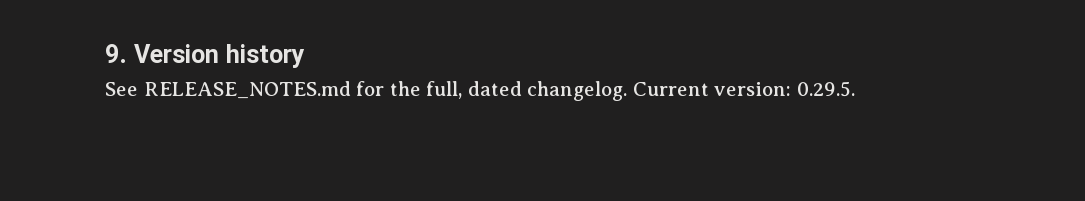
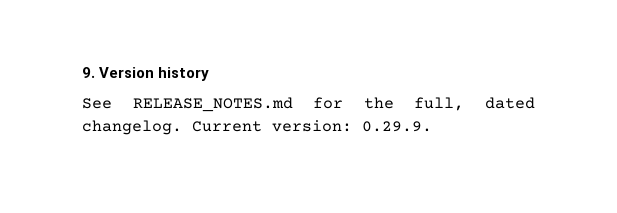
- Current version: 0.29.5.
+ Current version: 0.29.9.

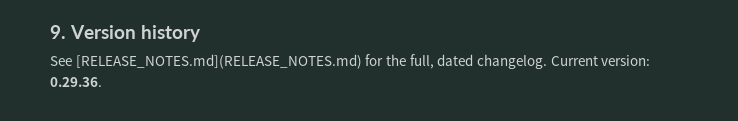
- See RELEASE_NOTES.md for the full, dated changelog.
+ See [RELEASE_NOTES.md](RELEASE_NOTES.md) for the full, dated changelog.
- Current version: 0.29.9.
+ Current version: 0.29.36.

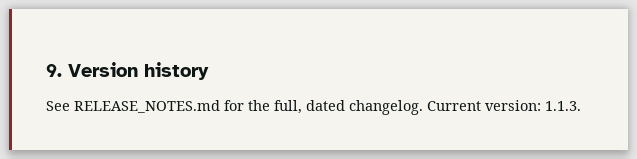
- See [RELEASE_NOTES.md](RELEASE_NOTES.md) for the full, dated changelog.
+ See RELEASE_NOTES.md for the full, dated changelog.
- Current version: 0.29.36.
+ Current version: 1.1.3.

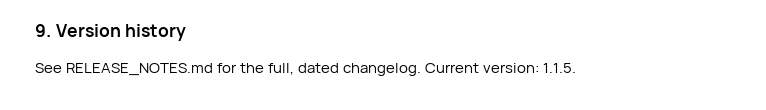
- Current version: 1.1.3.
+ Current version: 1.1.5.

